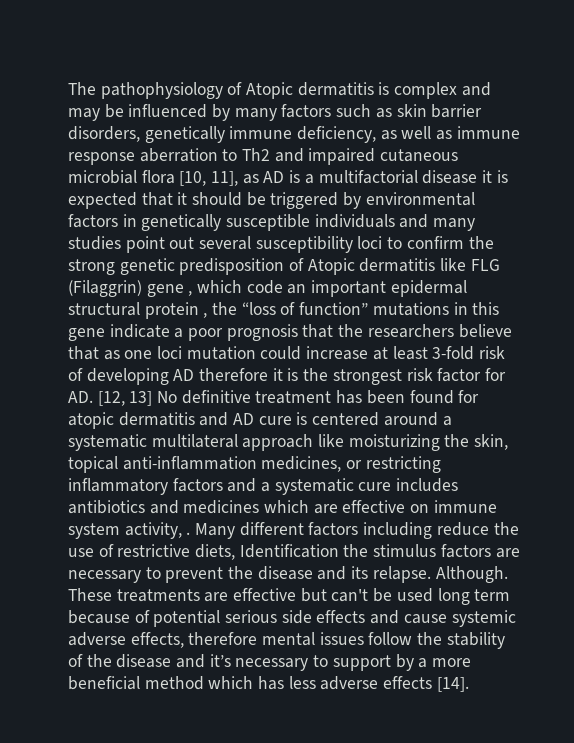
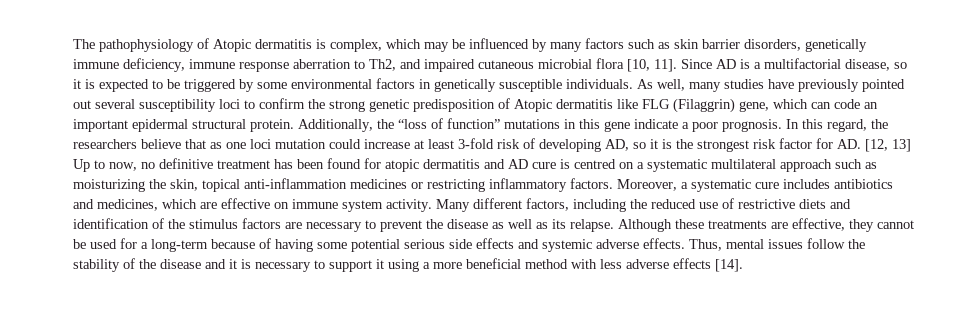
- The pathophysiology of Atopic dermatitis is complex and may be influenced by many factors such as skin barrier disorders, genetically immune deficiency, as well as immune response aberration to Th2 and impaired cutaneous microbial flora [10, 11], as AD is a multifactorial disease it is expected that it should be triggered by environmental factors in genetically susceptible individuals and many studies point out several susceptibility loci to confirm the strong genetic predisposition of Atopic dermatitis like FLG (Filaggrin) gene , which code an important epidermal structural protein , the “loss of function” mutations in this gene indicate a poor prognosis that the researchers believe that as one loci mutation could increase at least 3-fold risk of developing AD therefore it is the strongest risk factor for AD. [12, 13] No definitive treatment has been found for atopic dermatitis and AD cure is centered around a systematic multilateral approach like moisturizing the skin, topical anti-inflammation medicines, or restricting inflammatory factors and a systematic cure includes antibiotics and medicines which are effective on immune system activity, . Many different factors including reduce the use of restrictive diets, Identification the stimulus factors are necessary to prevent the disease and its relapse. Although. These treatments are effective but can't be used long term because of potential serious side effects and cause systemic adverse effects, therefore mental issues follow the stability of the disease and it’s necessary to support by a more beneficial method which has less adverse effects [14].
+ The pathophysiology of Atopic dermatitis is complex, which may be influenced by many factors such as skin barrier disorders, genetically immune deficiency, immune response aberration to Th2, and impaired cutaneous microbial flora [10, 11]. Since AD is a multifactorial disease, so it is expected to be triggered by some environmental factors in genetically susceptible individuals. As well, many studies have previously pointed out several susceptibility loci to confirm the strong genetic predisposition of Atopic dermatitis like FLG (Filaggrin) gene, which can code an important epidermal structural protein. Additionally, the “loss of function” mutations in this gene indicate a poor prognosis. In this regard, the researchers believe that as one loci mutation could increase at least 3-fold risk of developing AD, so it is the strongest risk factor for AD. [12, 13] Up to now, no definitive treatment has been found for atopic dermatitis and AD cure is centred on a systematic multilateral approach such as moisturizing the skin, topical anti-inflammation medicines or restricting inflammatory factors. Moreover, a systematic cure includes antibiotics and medicines, which are effective on immune system activity. Many different factors, including the reduced use of restrictive diets and identification of the stimulus factors are necessary to prevent the disease as well as its relapse. Although these treatments are effective, they cannot be used for a long-term because of having some potential serious side effects and systemic adverse effects. Thus, mental issues follow the stability of the disease and it is necessary to support it using a more beneficial method with less adverse effects [14].

